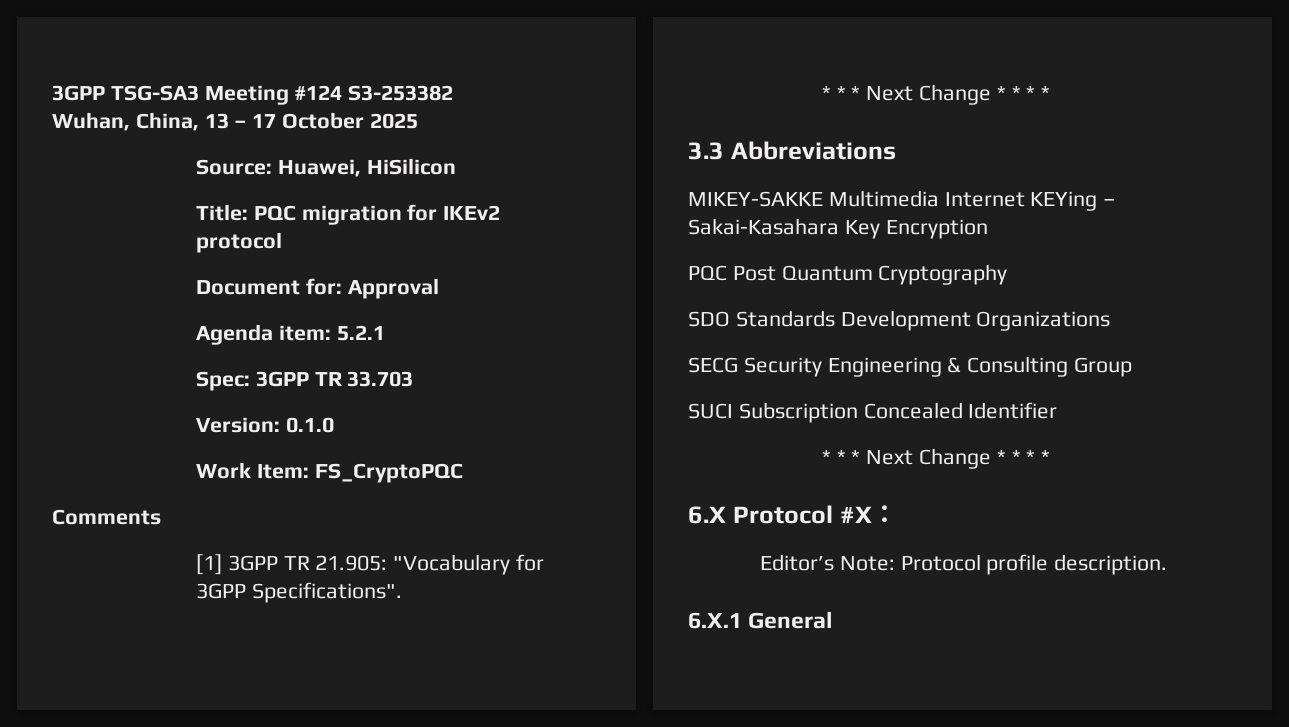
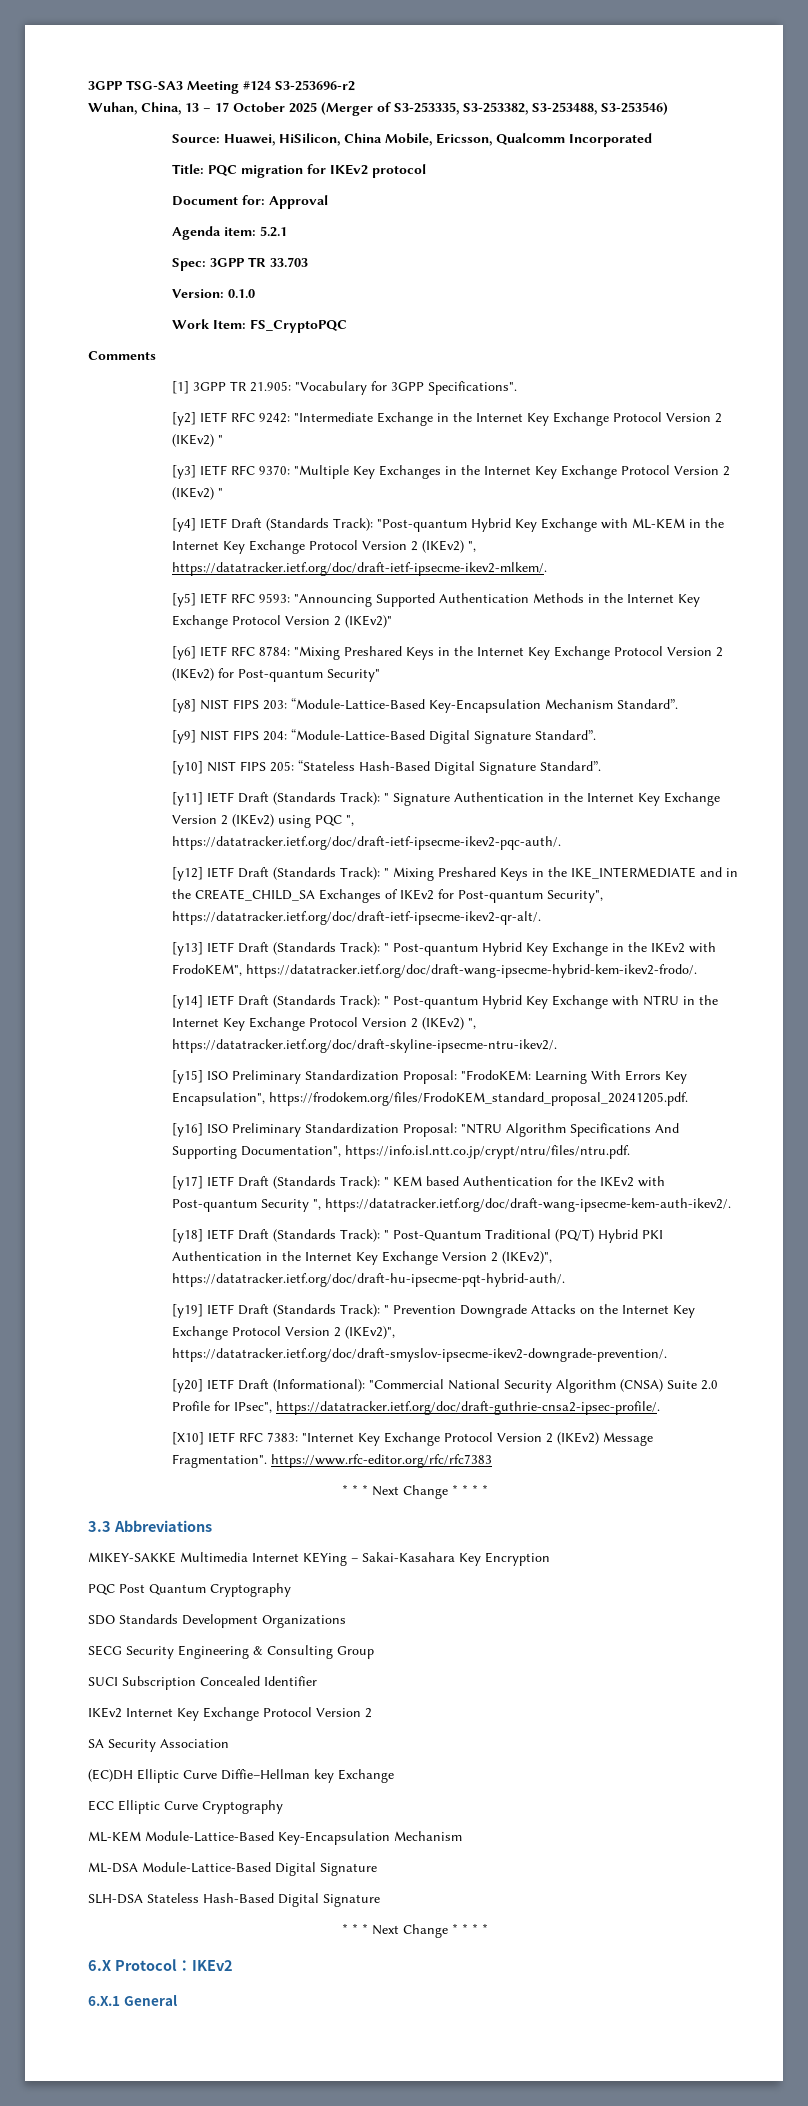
- 3GPP TSG-SA3 Meeting #124 S3-253382
+ 3GPP TSG-SA3 Meeting #124 S3-253696-r2
- Wuhan, China, 13 – 17 October 2025
- Source: Huawei, HiSilicon
+ Wuhan, China, 13 – 17 October 2025 (Merger of S3-253335, S3-253382, S3-253488, S3-253546)
+ Source: Huawei, HiSilicon, China Mobile, Ericsson, Qualcomm Incorporated
+ [y2] IETF RFC 9242: "Intermediate Exchange in the Internet Key Exchange Protocol Version 2 (IKEv2) "
+ [y3] IETF RFC 9370: "Multiple Key Exchanges in the Internet Key Exchange Protocol Version 2 (IKEv2) "
+ [y4] IETF Draft (Standards Track): "Post-quantum Hybrid Key Exchange with ML-KEM in the Internet Key Exchange Protocol Version 2 (IKEv2) ", https://datatracker.ietf.org/doc/draft-ietf-ipsecme-ikev2-mlkem/.
+ [y5] IETF RFC 9593: "Announcing Supported Authentication Methods in the Internet Key Exchange Protocol Version 2 (IKEv2)"
+ [y6] IETF RFC 8784: "Mixing Preshared Keys in the Internet Key Exchange Protocol Version 2 (IKEv2) for Post-quantum Security"
+ [y8] NIST FIPS 203: “Module-Lattice-Based Key-Encapsulation Mechanism Standard”.
+ [y9] NIST FIPS 204: “Module-Lattice-Based Digital Signature Standard”.
+ [y10] NIST FIPS 205: “Stateless Hash-Based Digital Signature Standard”.
+ [y11] IETF Draft (Standards Track): " Signature Authentication in the Internet Key Exchange Version 2 (IKEv2) using PQC ", https://datatracker.ietf.org/doc/draft-ietf-ipsecme-ikev2-pqc-auth/.
+ [y12] IETF Draft (Standards Track): " Mixing Preshared Keys in the IKE_INTERMEDIATE and in the CREATE_CHILD_SA Exchanges of IKEv2 for Post-quantum Security", https://datatracker.ietf.org/doc/draft-ietf-ipsecme-ikev2-qr-alt/.
+ [y13] IETF Draft (Standards Track): " Post-quantum Hybrid Key Exchange in the IKEv2 with FrodoKEM", https://datatracker.ietf.org/doc/draft-wang-ipsecme-hybrid-kem-ikev2-frodo/.
+ [y14] IETF Draft (Standards Track): " Post-quantum Hybrid Key Exchange with NTRU in the Internet Key Exchange Protocol Version 2 (IKEv2) ", https://datatracker.ietf.org/doc/draft-skyline-ipsecme-ntru-ikev2/.
+ [y15] ISO Preliminary Standardization Proposal: "FrodoKEM: Learning With Errors Key Encapsulation", https://frodokem.org/files/FrodoKEM_standard_proposal_20241205.pdf.
+ [y16] ISO Preliminary Standardization Proposal: "NTRU Algorithm Specifications And Supporting Documentation", https://info.isl.ntt.co.jp/crypt/ntru/files/ntru.pdf.
+ [y17] IETF Draft (Standards Track): " KEM based Authentication for the IKEv2 with Post-quantum Security ", https://datatracker.ietf.org/doc/draft-wang-ipsecme-kem-auth-ikev2/.
+ [y18] IETF Draft (Standards Track): " Post-Quantum Traditional (PQ/T) Hybrid PKI Authentication in the Internet Key Exchange Version 2 (IKEv2)", https://datatracker.ietf.org/doc/draft-hu-ipsecme-pqt-hybrid-auth/.
+ [y19] IETF Draft (Standards Track): " Prevention Downgrade Attacks on the Internet Key Exchange Protocol Version 2 (IKEv2)", https://datatracker.ietf.org/doc/draft-smyslov-ipsecme-ikev2-downgrade-prevention/.
+ [y20] IETF Draft (Informational): "Commercial National Security Algorithm (CNSA) Suite 2.0 Profile for IPsec", https://datatracker.ietf.org/doc/draft-guthrie-cnsa2-ipsec-profile/.
+ [X10] IETF RFC 7383: "Internet Key Exchange Protocol Version 2 (IKEv2) Message Fragmentation". https://www.rfc-editor.org/rfc/rfc7383
+ IKEv2 Internet Key Exchange Protocol Version 2
+ SA Security Association
+ (EC)DH Elliptic Curve Diffie–Hellman key Exchange
+ ECC Elliptic Curve Cryptography
+ ML-KEM Module-Lattice-Based Key-Encapsulation Mechanism
+ ML-DSA Module-Lattice-Based Digital Signature
+ SLH-DSA Stateless Hash-Based Digital Signature
- 6.X Protocol #X：
- Editor’s Note: Protocol profile description.
+ 6.X Protocol：IKEv2

